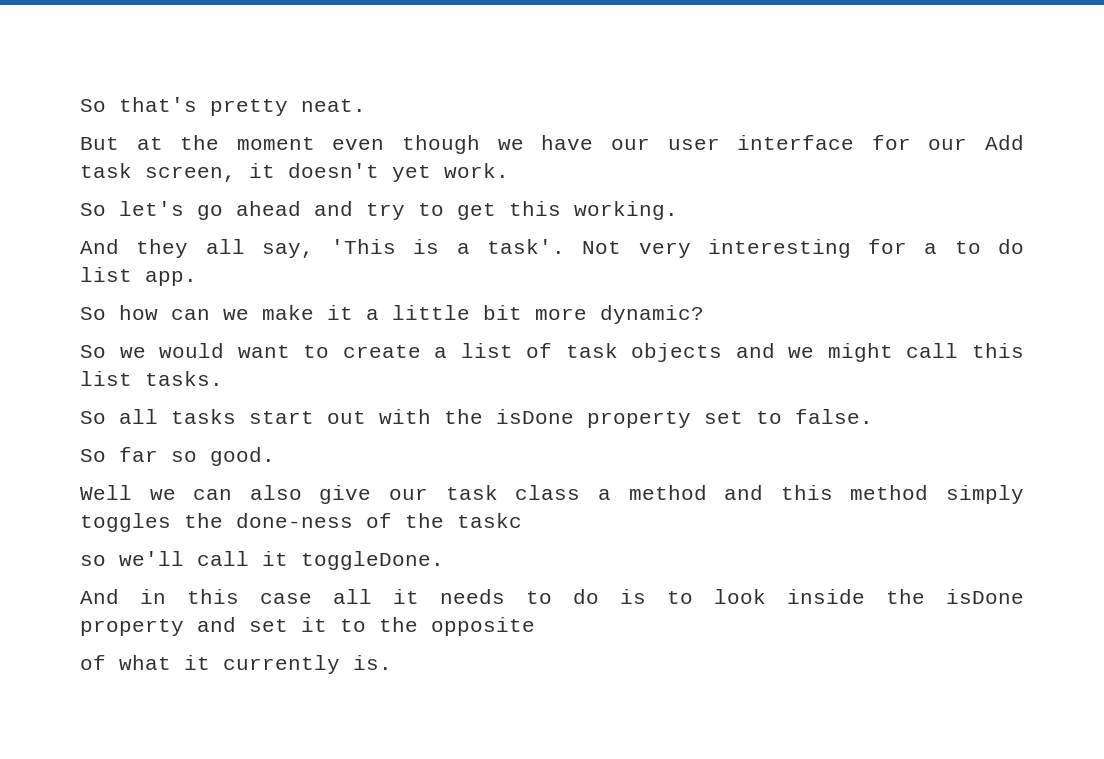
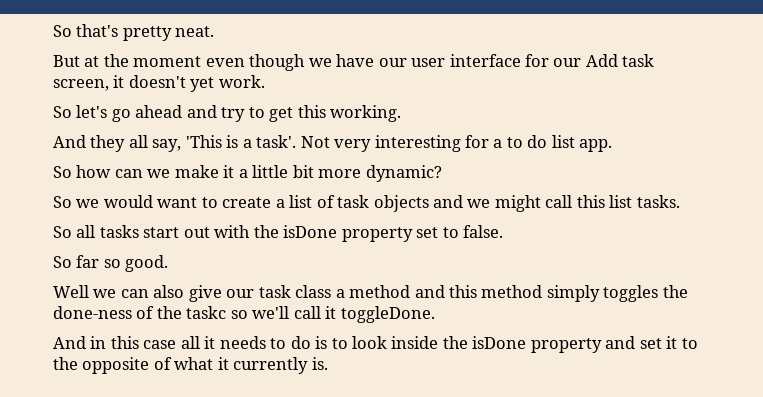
- Well we can also give our task class a method and this method simply toggles the done-ness of the taskc
- so we'll call it toggleDone.
+ Well we can also give our task class a method and this method simply toggles the done-ness of the taskc so we'll call it toggleDone.
- And in this case all it needs to do is to look inside the isDone property and set it to the opposite
- of what it currently is.
+ And in this case all it needs to do is to look inside the isDone property and set it to the opposite of what it currently is.

